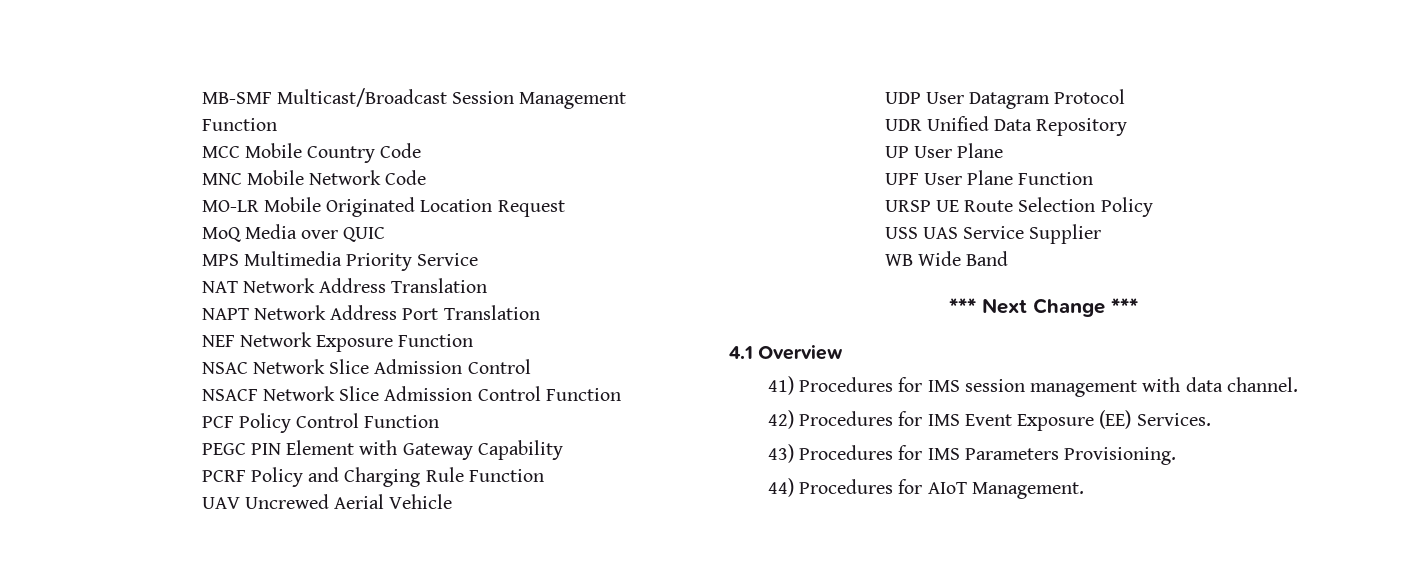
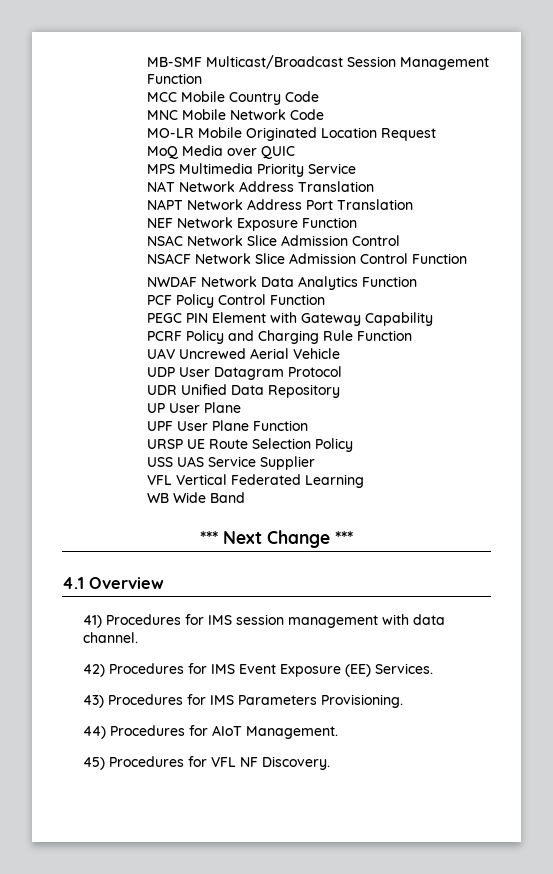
+ NWDAF Network Data Analytics Function
+ VFL Vertical Federated Learning
+ 45) Procedures for VFL NF Discovery.

